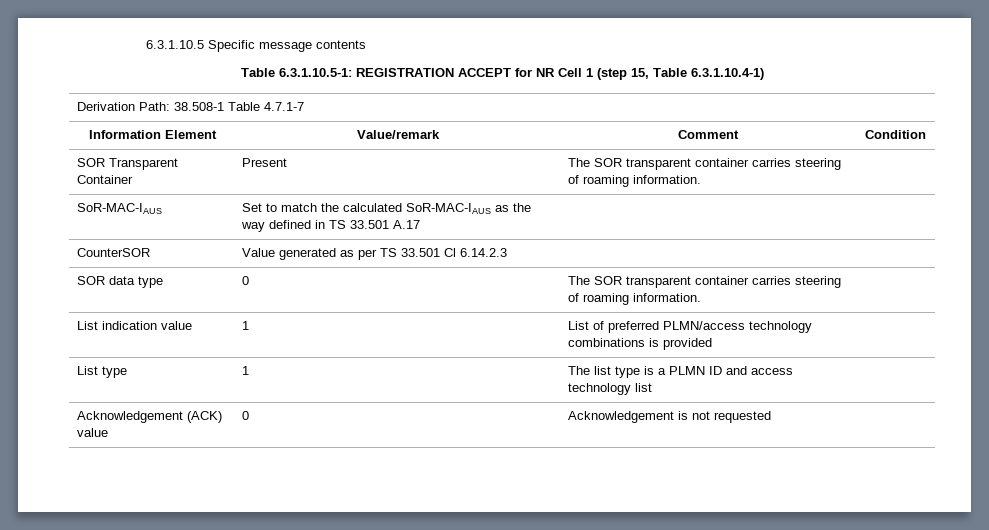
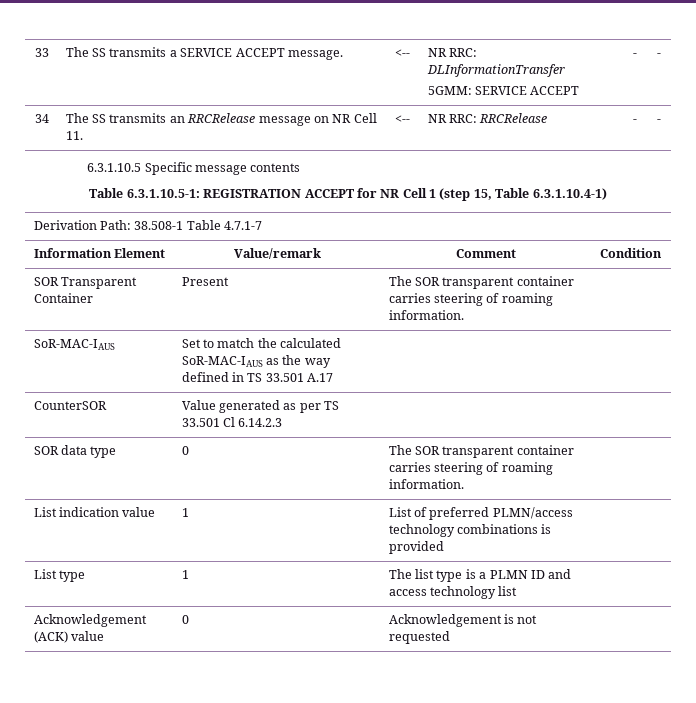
+ 33 | The SS transmits a SERVICE ACCEPT message. | <-- | NR RRC: DLInformationTransfer
+ 5GMM: SERVICE ACCEPT | - | -
+ 34 | The SS transmits an RRCRelease message on NR Cell 11. | <-- | NR RRC: RRCRelease | - | -

